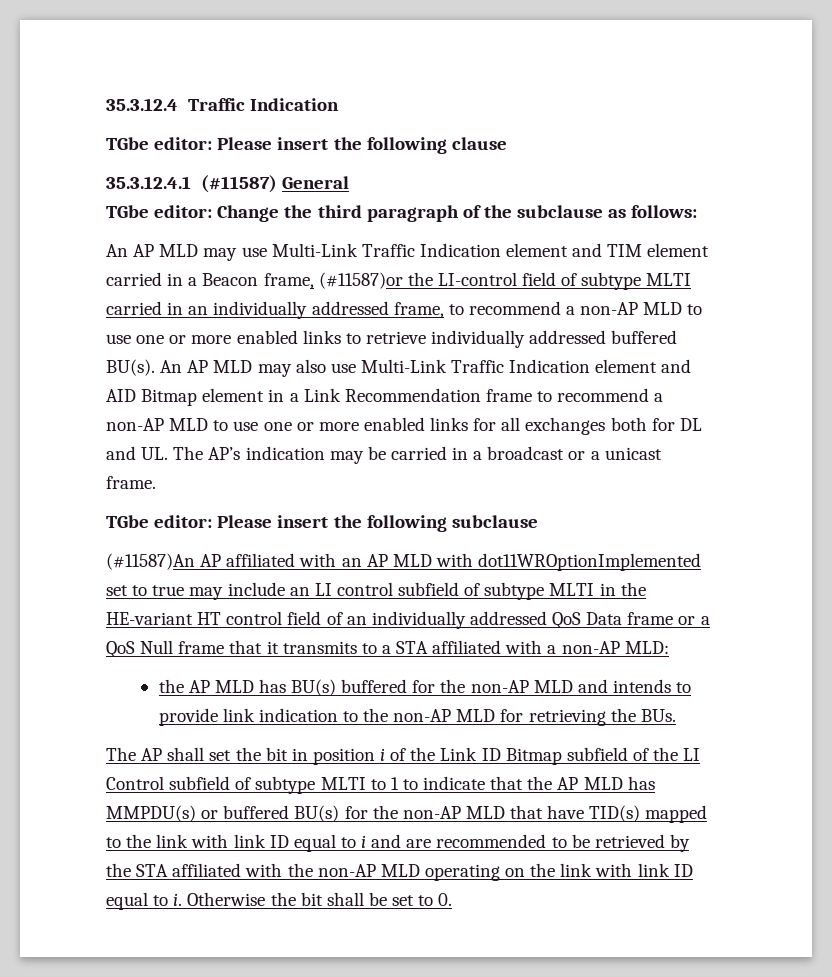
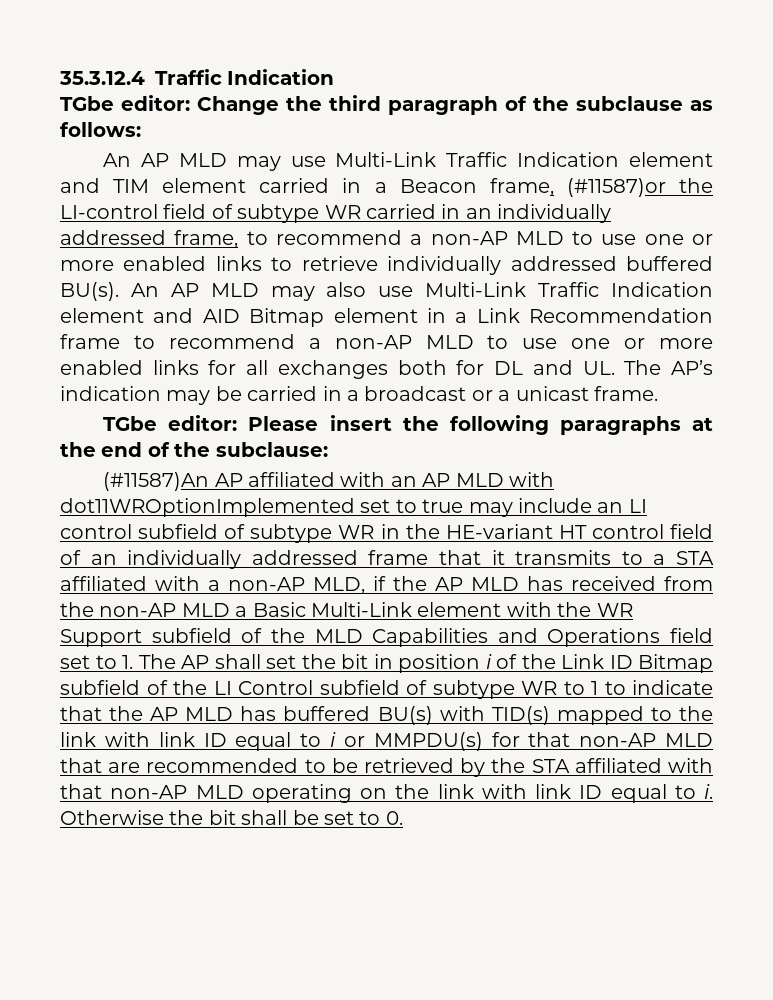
- TGbe editor: Please insert the following clause
- 35.3.12.4.1 (#11587) General
- An AP MLD may use Multi-Link Traffic Indication element and TIM element carried in a Beacon frame, (#11587)or the LI-control field of subtype MLTI carried in an individually addressed frame, to recommend a non-AP MLD to use one or more enabled links to retrieve individually addressed buffered BU(s).
+ An AP MLD may use Multi-Link Traffic Indication element and TIM element carried in a Beacon frame, (#11587)or the LI-control field of subtype WR carried in an individually addressed frame, to recommend a non-AP MLD to use one or more enabled links to retrieve individually addressed buffered BU(s).
- TGbe editor: Please insert the following subclause
+ TGbe editor: Please insert the following paragraphs at the end of the subclause:
- (#11587)An AP affiliated with an AP MLD with dot11WROptionImplemented set to true may include an LI control subfield of subtype MLTI in the HE-variant HT control field of an individually addressed QoS Data frame or a QoS Null frame that it transmits to a STA affiliated with a non-AP MLD:
- the AP MLD has BU(s) buffered for the non-AP MLD and intends to provide link indication to the non-AP MLD for retrieving the BUs.
- The AP shall set the bit in position i of the Link ID Bitmap subfield of the LI Control subfield of subtype MLTI to 1 to indicate that the AP MLD has MMPDU(s) or buffered BU(s) for the non-AP MLD that have TID(s) mapped to the link with link ID equal to i and are recommended to be retrieved by the STA affiliated with the non-AP MLD operating on the link with link ID equal to i.
+ (#11587)An AP affiliated with an AP MLD with dot11WROptionImplemented set to true may include an LI control subfield of subtype WR in the HE-variant HT control field of an individually addressed frame that it transmits to a STA affiliated with a non-AP MLD, if the AP MLD has received from the non-AP MLD a Basic Multi-Link element with the WR Support subfield of the MLD Capabilities and Operations field set to 1. The AP shall set the bit in position i of the Link ID Bitmap subfield of the LI Control subfield of subtype WR to 1 to indicate that the AP MLD has buffered BU(s) with TID(s) mapped to the link with link ID equal to i or MMPDU(s) for that non-AP MLD that are recommended to be retrieved by the STA affiliated with that non-AP MLD operating on the link with link ID equal to i.

